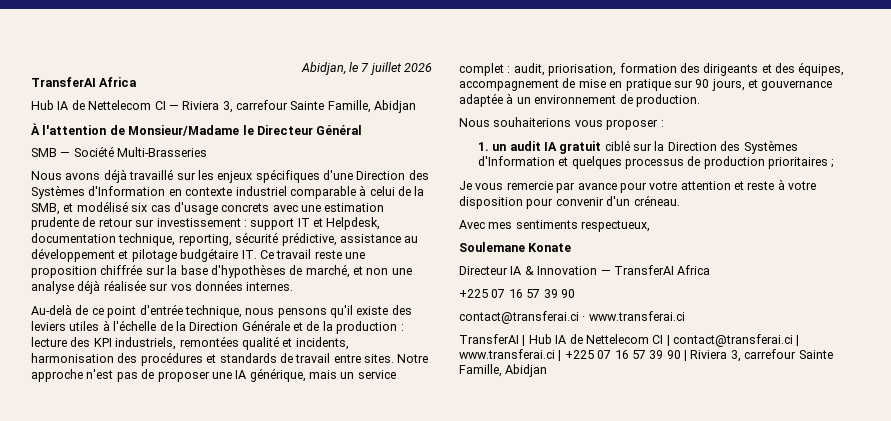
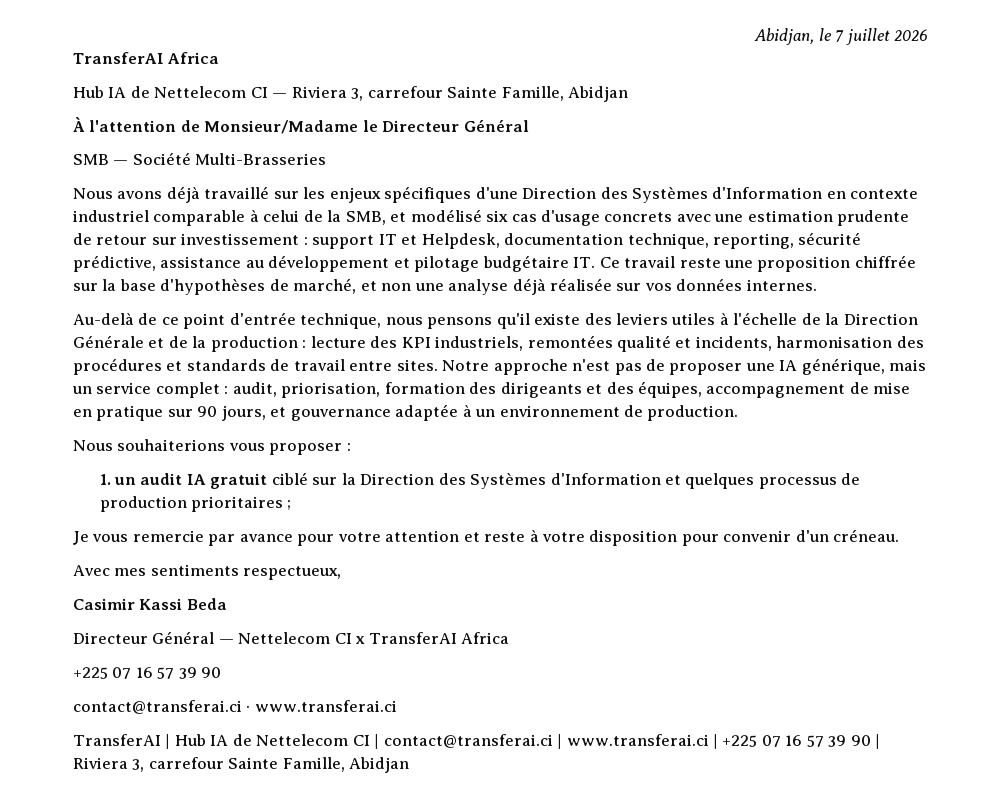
- Soulemane Konate
- Directeur IA & Innovation — TransferAI Africa
+ Casimir Kassi Beda
+ Directeur Général — Nettelecom CI x TransferAI Africa

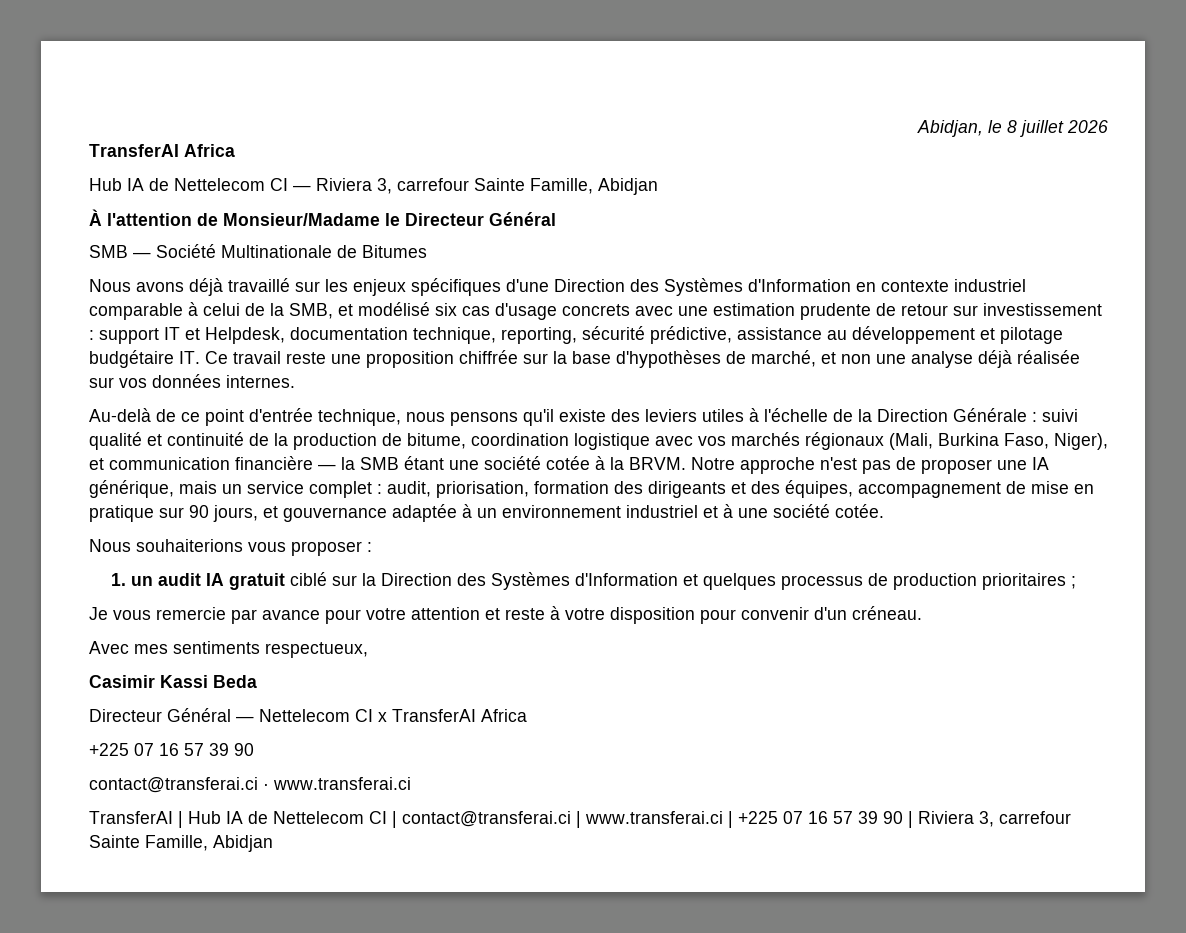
- Abidjan, le 7 juillet 2026
+ Abidjan, le 8 juillet 2026
- SMB — Société Multi-Brasseries
+ SMB — Société Multinationale de Bitumes
- Au-delà de ce point d'entrée technique, nous pensons qu'il existe des leviers utiles à l'échelle de la Direction Générale et de la production : lecture des KPI industriels, remontées qualité et incidents, harmonisation des procédures et standards de travail entre sites.
+ Au-delà de ce point d'entrée technique, nous pensons qu'il existe des leviers utiles à l'échelle de la Direction Générale : suivi qualité et continuité de la production de bitume, coordination logistique avec vos marchés régionaux (Mali, Burkina Faso, Niger), et communication financière — la SMB étant une société cotée à la BRVM.
- Notre approche n'est pas de proposer une IA générique, mais un service complet : audit, priorisation, formation des dirigeants et des équipes, accompagnement de mise en pratique sur 90 jours, et gouvernance adaptée à un environnement de production.
+ Notre approche n'est pas de proposer une IA générique, mais un service complet : audit, priorisation, formation des dirigeants et des équipes, accompagnement de mise en pratique sur 90 jours, et gouvernance adaptée à un environnement industriel et à une société cotée.

